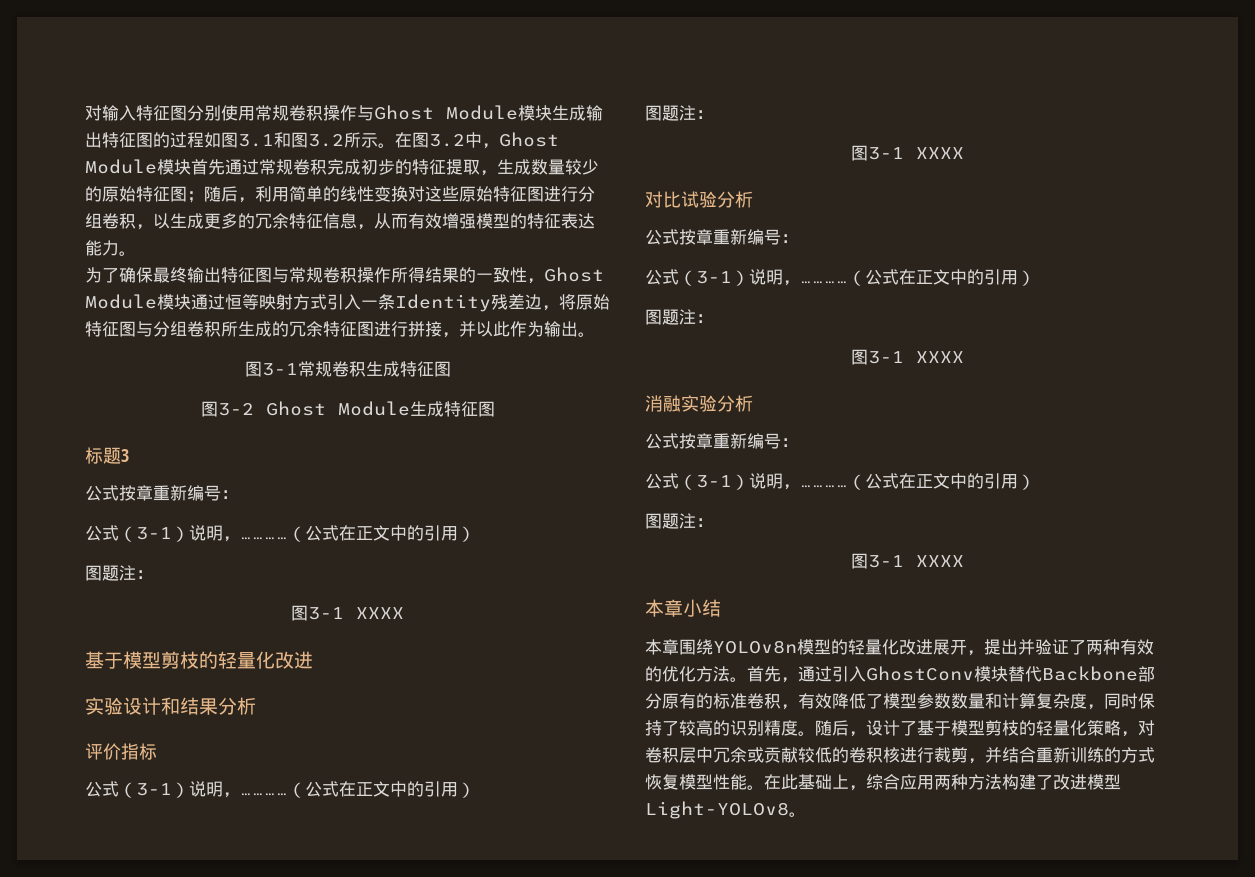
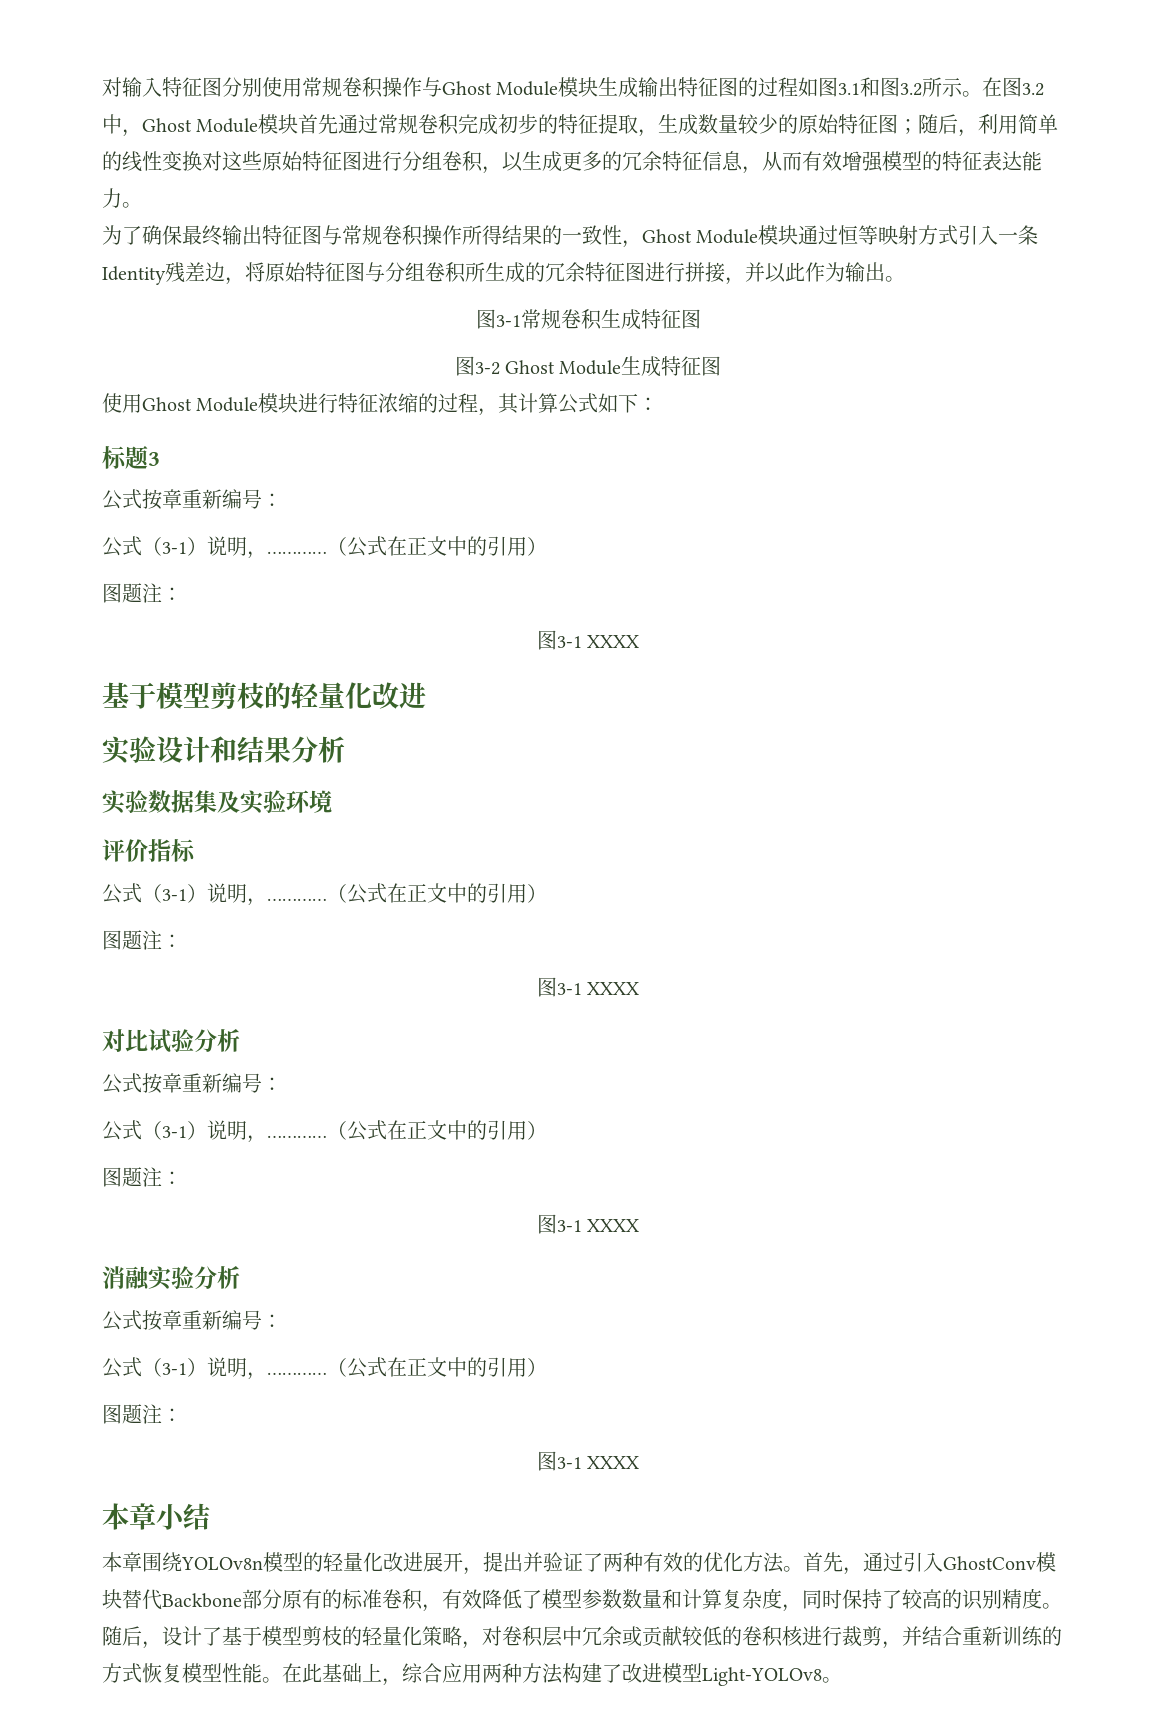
+ 使用Ghost Module模块进行特征浓缩的过程，其计算公式如下：
+ 实验数据集及实验环境

